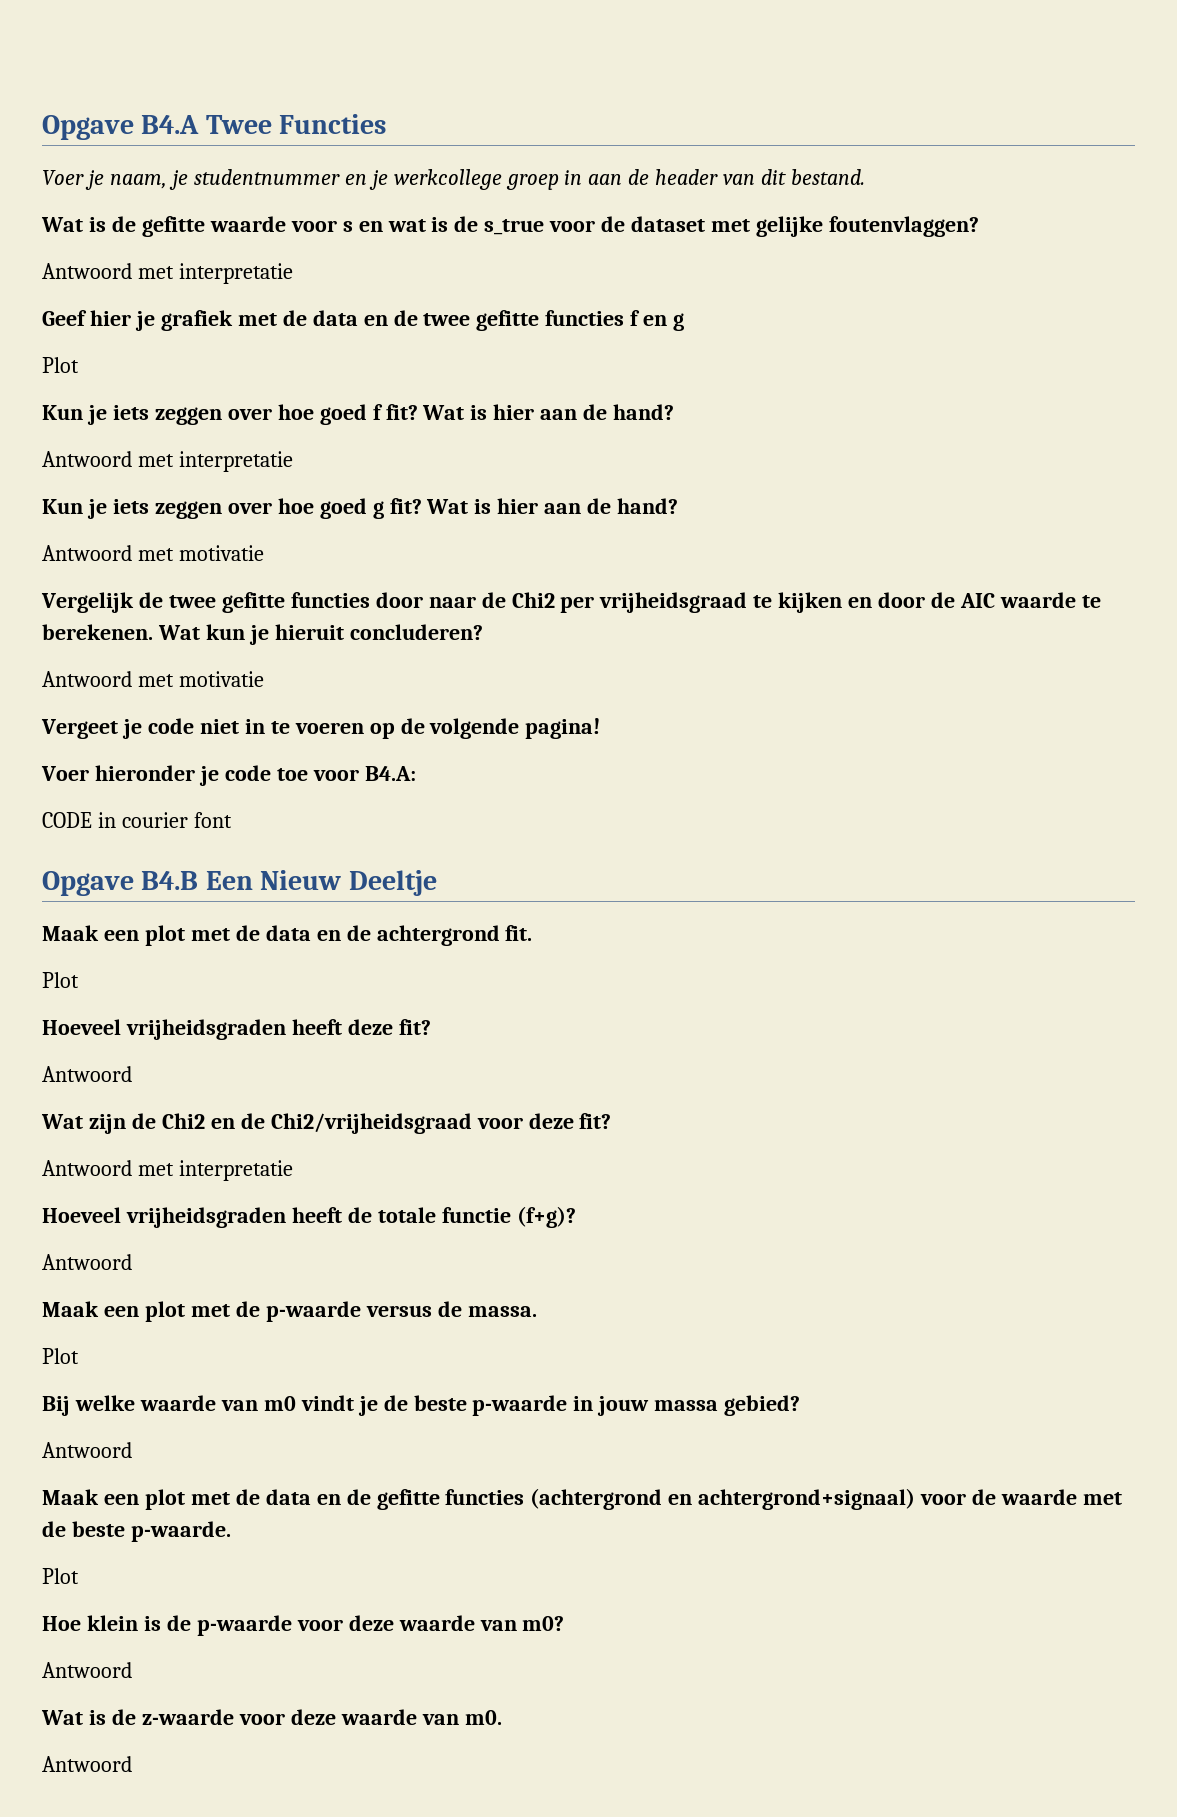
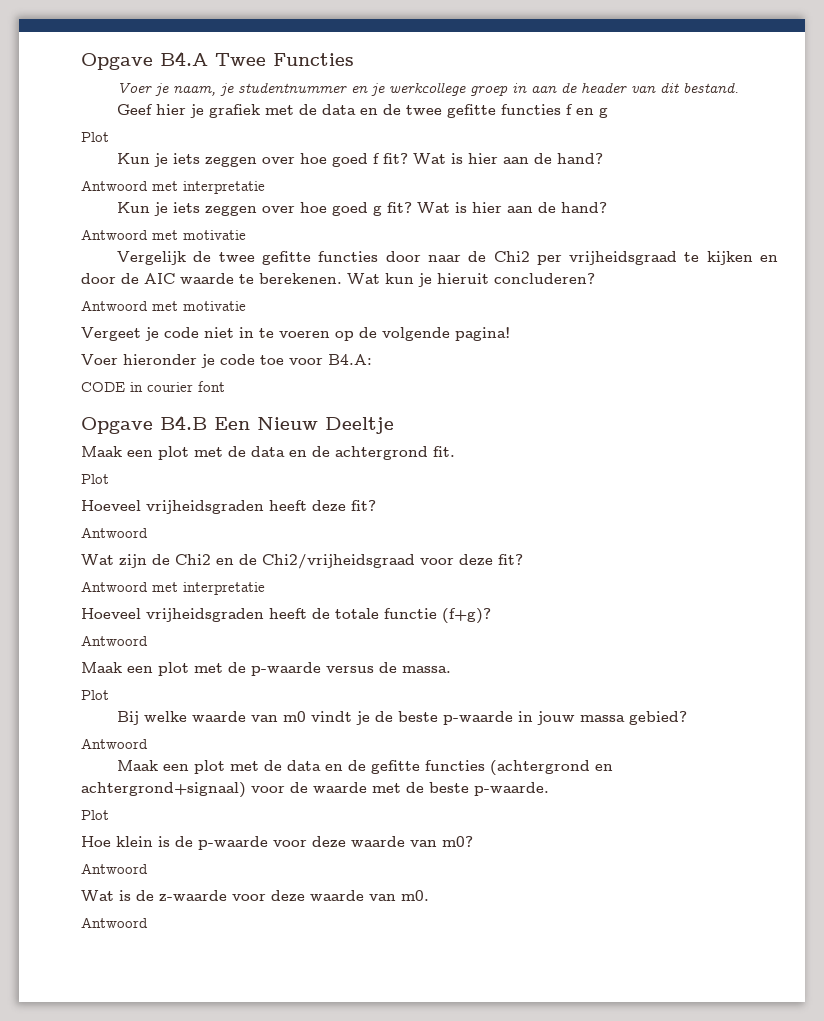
- Wat is de gefitte waarde voor s en wat is de s_true voor de dataset met gelijke foutenvlaggen?
- Antwoord met interpretatie

